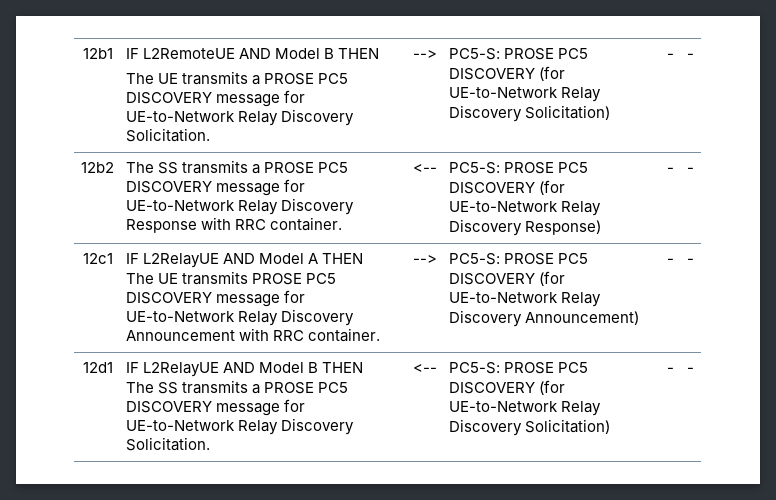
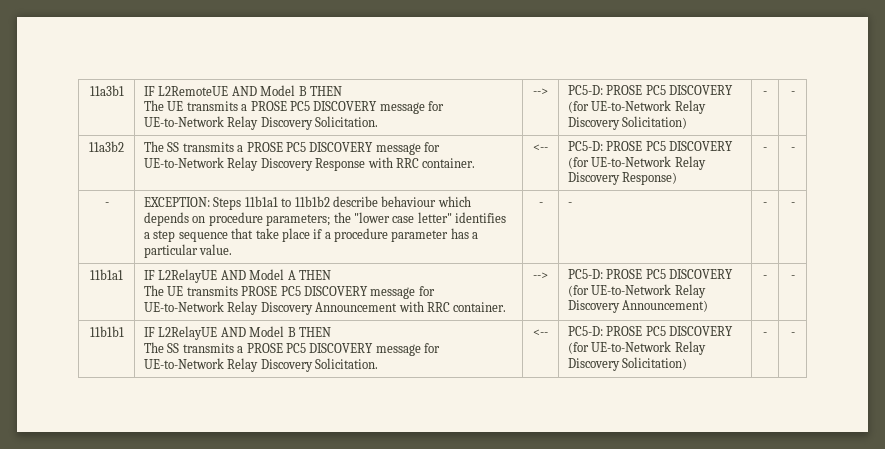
- 12b1 | IF L2RemoteUE AND Model B THEN
- The UE transmits a PROSE PC5 DISCOVERY message for UE-to-Network Relay Discovery Solicitation. | --> | PC5-S: PROSE PC5 DISCOVERY (for UE-to-Network Relay Discovery Solicitation) | - | -
+ 11a3b1 | IF L2RemoteUE AND Model B THEN
+ The UE transmits a PROSE PC5 DISCOVERY message for UE-to-Network Relay Discovery Solicitation. | --> | PC5-D: PROSE PC5 DISCOVERY (for UE-to-Network Relay Discovery Solicitation) | - | -
- 12b2 | The SS transmits a PROSE PC5 DISCOVERY message for UE-to-Network Relay Discovery Response with RRC container. | <-- | PC5-S: PROSE PC5 DISCOVERY (for UE-to-Network Relay Discovery Response) | - | -
+ 11a3b2 | The SS transmits a PROSE PC5 DISCOVERY message for UE-to-Network Relay Discovery Response with RRC container. | <-- | PC5-D: PROSE PC5 DISCOVERY (for UE-to-Network Relay Discovery Response) | - | -
- 12c1 | IF L2RelayUE AND Model A THEN
- The UE transmits PROSE PC5 DISCOVERY message for UE-to-Network Relay Discovery Announcement with RRC container. | --> | PC5-S: PROSE PC5 DISCOVERY (for UE-to-Network Relay Discovery Announcement) | - | -
+ - | EXCEPTION: Steps 11b1a1 to 11b1b2 describe behaviour which depends on procedure parameters; the "lower case letter" identifies a step sequence that take place if a procedure parameter has a particular value. | - | - | - | -
+ 11b1a1 | IF L2RelayUE AND Model A THEN
+ The UE transmits PROSE PC5 DISCOVERY message for UE-to-Network Relay Discovery Announcement with RRC container. | --> | PC5-D: PROSE PC5 DISCOVERY (for UE-to-Network Relay Discovery Announcement) | - | -
- 12d1 | IF L2RelayUE AND Model B THEN
- The SS transmits a PROSE PC5 DISCOVERY message for UE-to-Network Relay Discovery Solicitation. | <-- | PC5-S: PROSE PC5 DISCOVERY (for UE-to-Network Relay Discovery Solicitation) | - | -
+ 11b1b1 | IF L2RelayUE AND Model B THEN
+ The SS transmits a PROSE PC5 DISCOVERY message for UE-to-Network Relay Discovery Solicitation. | <-- | PC5-D: PROSE PC5 DISCOVERY (for UE-to-Network Relay Discovery Solicitation) | - | -

